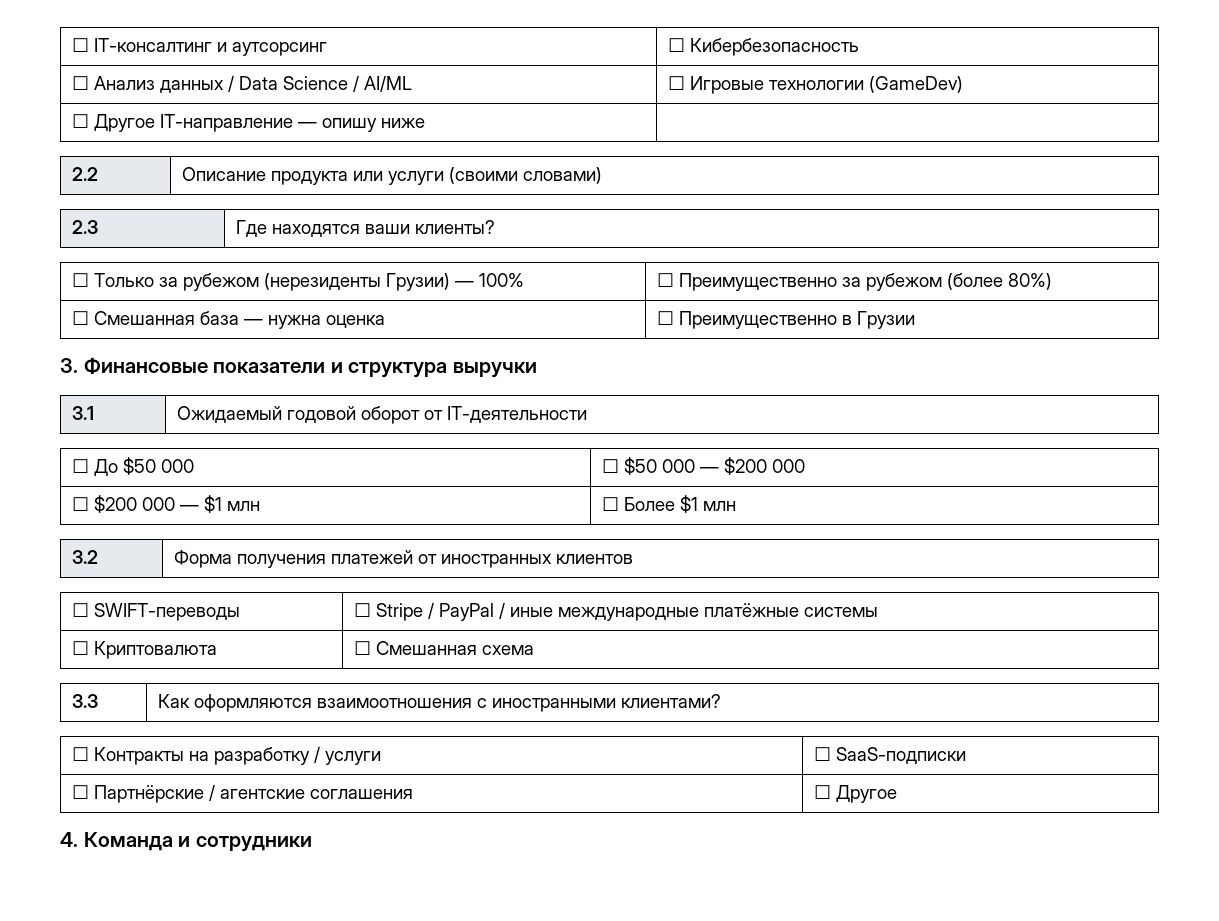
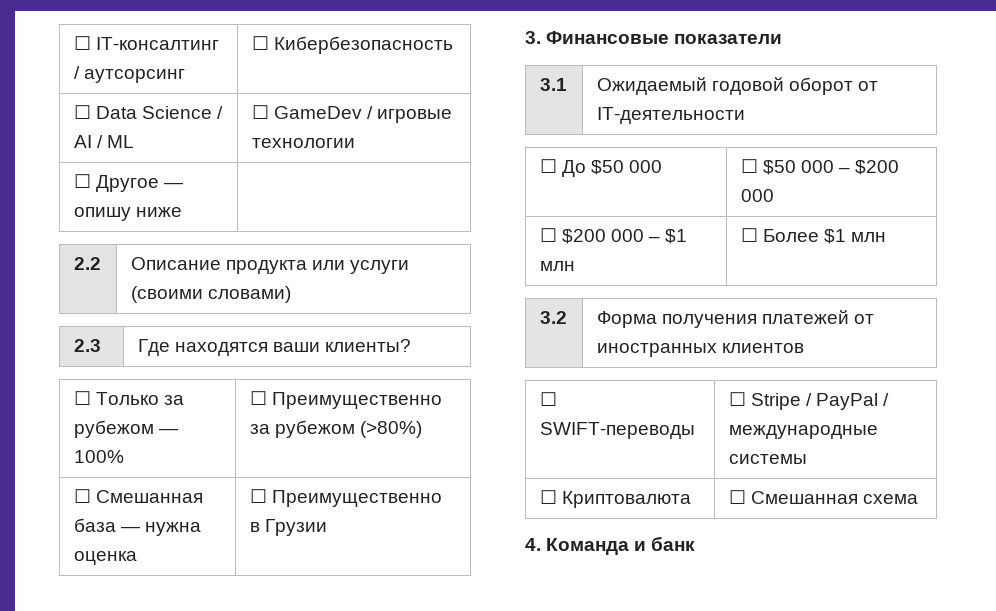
- ☐ IT-консалтинг и аутсорсинг | ☐ Кибербезопасность
+ ☐ IT-консалтинг / аутсорсинг | ☐ Кибербезопасность
- ☐ Анализ данных / Data Science / AI/ML | ☐ Игровые технологии (GameDev)
- ☐ Другое IT-направление — опишу ниже |
+ ☐ Data Science / AI / ML | ☐ GameDev / игровые технологии
+ ☐ Другое — опишу ниже |
- ☐ Только за рубежом (нерезиденты Грузии) — 100% | ☐ Преимущественно за рубежом (более 80%)
+ ☐ Только за рубежом — 100% | ☐ Преимущественно за рубежом (>80%)
- 3. Финансовые показатели и структура выручки
+ 3. Финансовые показатели
- ☐ До $50 000 | ☐ $50 000 — $200 000
+ ☐ До $50 000 | ☐ $50 000 – $200 000
- ☐ $200 000 — $1 млн | ☐ Более $1 млн
+ ☐ $200 000 – $1 млн | ☐ Более $1 млн
- ☐ SWIFT-переводы | ☐ Stripe / PayPal / иные международные платёжные системы
+ ☐ SWIFT-переводы | ☐ Stripe / PayPal / международные системы
- 3.3 | Как оформляются взаимоотношения с иностранными клиентами?
- ☐ Контракты на разработку / услуги | ☐ SaaS-подписки
- ☐ Партнёрские / агентские соглашения | ☐ Другое
- 4. Команда и сотрудники
+ 4. Команда и банк

